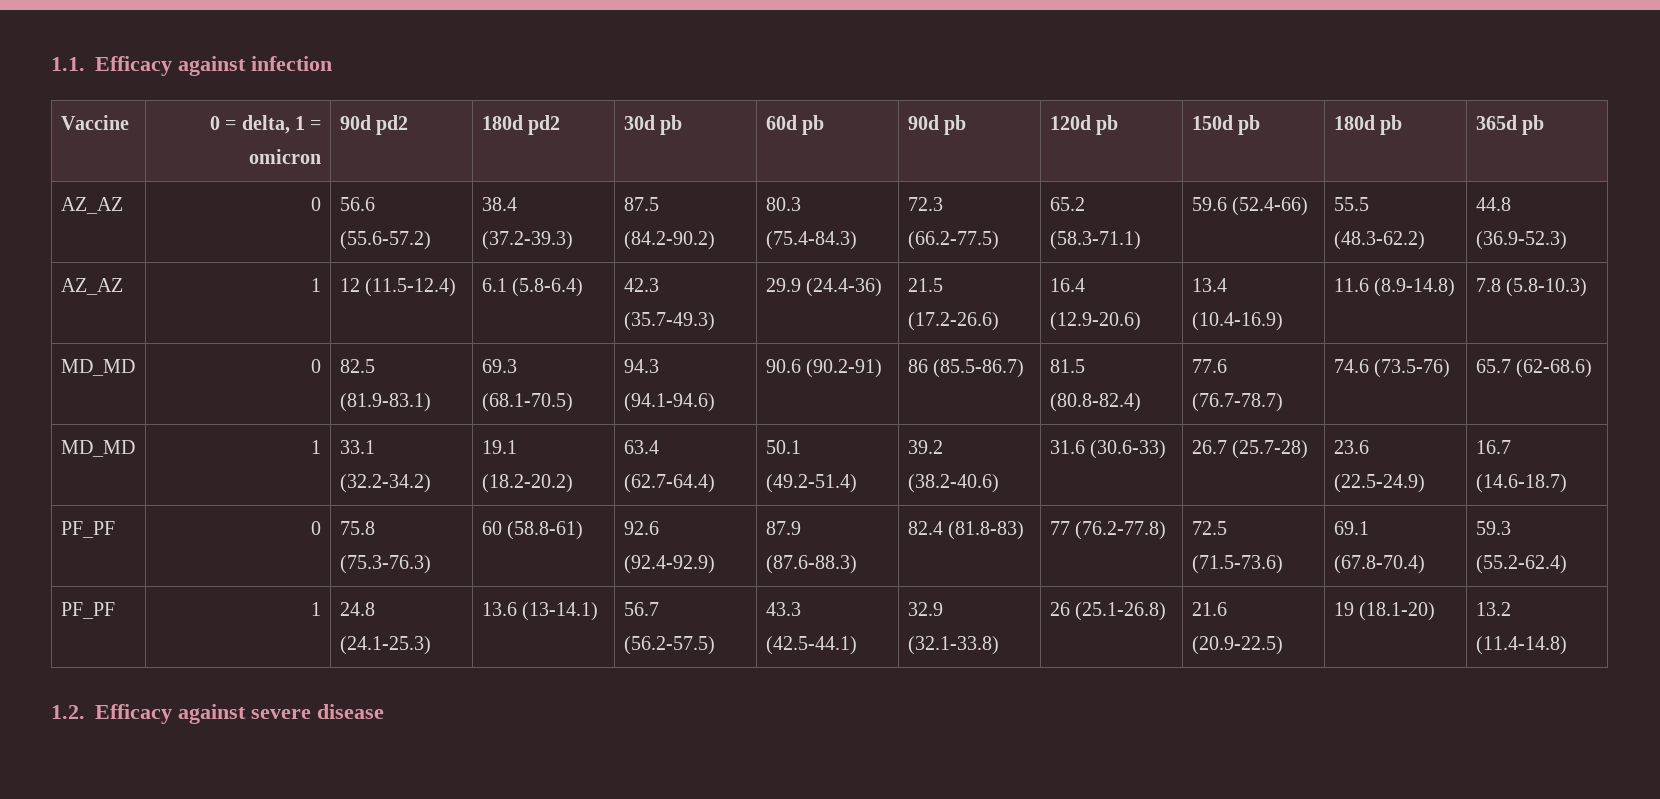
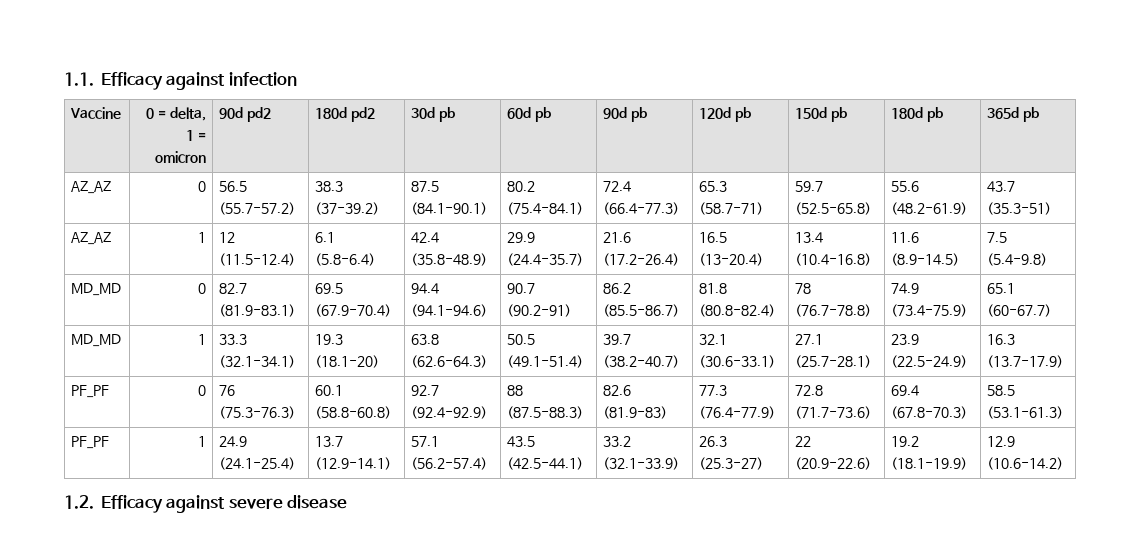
- AZ_AZ | 0 | 56.6 (55.6-57.2) | 38.4 (37.2-39.3) | 87.5 (84.2-90.2) | 80.3 (75.4-84.3) | 72.3 (66.2-77.5) | 65.2 (58.3-71.1) | 59.6 (52.4-66) | 55.5 (48.3-62.2) | 44.8 (36.9-52.3)
+ AZ_AZ | 0 | 56.5 (55.7-57.2) | 38.3 (37-39.2) | 87.5 (84.1-90.1) | 80.2 (75.4-84.1) | 72.4 (66.4-77.3) | 65.3 (58.7-71) | 59.7 (52.5-65.8) | 55.6 (48.2-61.9) | 43.7 (35.3-51)
- AZ_AZ | 1 | 12 (11.5-12.4) | 6.1 (5.8-6.4) | 42.3 (35.7-49.3) | 29.9 (24.4-36) | 21.5 (17.2-26.6) | 16.4 (12.9-20.6) | 13.4 (10.4-16.9) | 11.6 (8.9-14.8) | 7.8 (5.8-10.3)
+ AZ_AZ | 1 | 12 (11.5-12.4) | 6.1 (5.8-6.4) | 42.4 (35.8-48.9) | 29.9 (24.4-35.7) | 21.6 (17.2-26.4) | 16.5 (13-20.4) | 13.4 (10.4-16.8) | 11.6 (8.9-14.5) | 7.5 (5.4-9.8)
- MD_MD | 0 | 82.5 (81.9-83.1) | 69.3 (68.1-70.5) | 94.3 (94.1-94.6) | 90.6 (90.2-91) | 86 (85.5-86.7) | 81.5 (80.8-82.4) | 77.6 (76.7-78.7) | 74.6 (73.5-76) | 65.7 (62-68.6)
- MD_MD | 1 | 33.1 (32.2-34.2) | 19.1 (18.2-20.2) | 63.4 (62.7-64.4) | 50.1 (49.2-51.4) | 39.2 (38.2-40.6) | 31.6 (30.6-33) | 26.7 (25.7-28) | 23.6 (22.5-24.9) | 16.7 (14.6-18.7)
+ MD_MD | 0 | 82.7 (81.9-83.1) | 69.5 (67.9-70.4) | 94.4 (94.1-94.6) | 90.7 (90.2-91) | 86.2 (85.5-86.7) | 81.8 (80.8-82.4) | 78 (76.7-78.8) | 74.9 (73.4-75.9) | 65.1 (60-67.7)
+ MD_MD | 1 | 33.3 (32.1-34.1) | 19.3 (18.1-20) | 63.8 (62.6-64.3) | 50.5 (49.1-51.4) | 39.7 (38.2-40.7) | 32.1 (30.6-33.1) | 27.1 (25.7-28.1) | 23.9 (22.5-24.9) | 16.3 (13.7-17.9)
- PF_PF | 0 | 75.8 (75.3-76.3) | 60 (58.8-61) | 92.6 (92.4-92.9) | 87.9 (87.6-88.3) | 82.4 (81.8-83) | 77 (76.2-77.8) | 72.5 (71.5-73.6) | 69.1 (67.8-70.4) | 59.3 (55.2-62.4)
- PF_PF | 1 | 24.8 (24.1-25.3) | 13.6 (13-14.1) | 56.7 (56.2-57.5) | 43.3 (42.5-44.1) | 32.9 (32.1-33.8) | 26 (25.1-26.8) | 21.6 (20.9-22.5) | 19 (18.1-20) | 13.2 (11.4-14.8)
+ PF_PF | 0 | 76 (75.3-76.3) | 60.1 (58.8-60.8) | 92.7 (92.4-92.9) | 88 (87.5-88.3) | 82.6 (81.9-83) | 77.3 (76.4-77.9) | 72.8 (71.7-73.6) | 69.4 (67.8-70.3) | 58.5 (53.1-61.3)
+ PF_PF | 1 | 24.9 (24.1-25.4) | 13.7 (12.9-14.1) | 57.1 (56.2-57.4) | 43.5 (42.5-44.1) | 33.2 (32.1-33.9) | 26.3 (25.3-27) | 22 (20.9-22.6) | 19.2 (18.1-19.9) | 12.9 (10.6-14.2)

